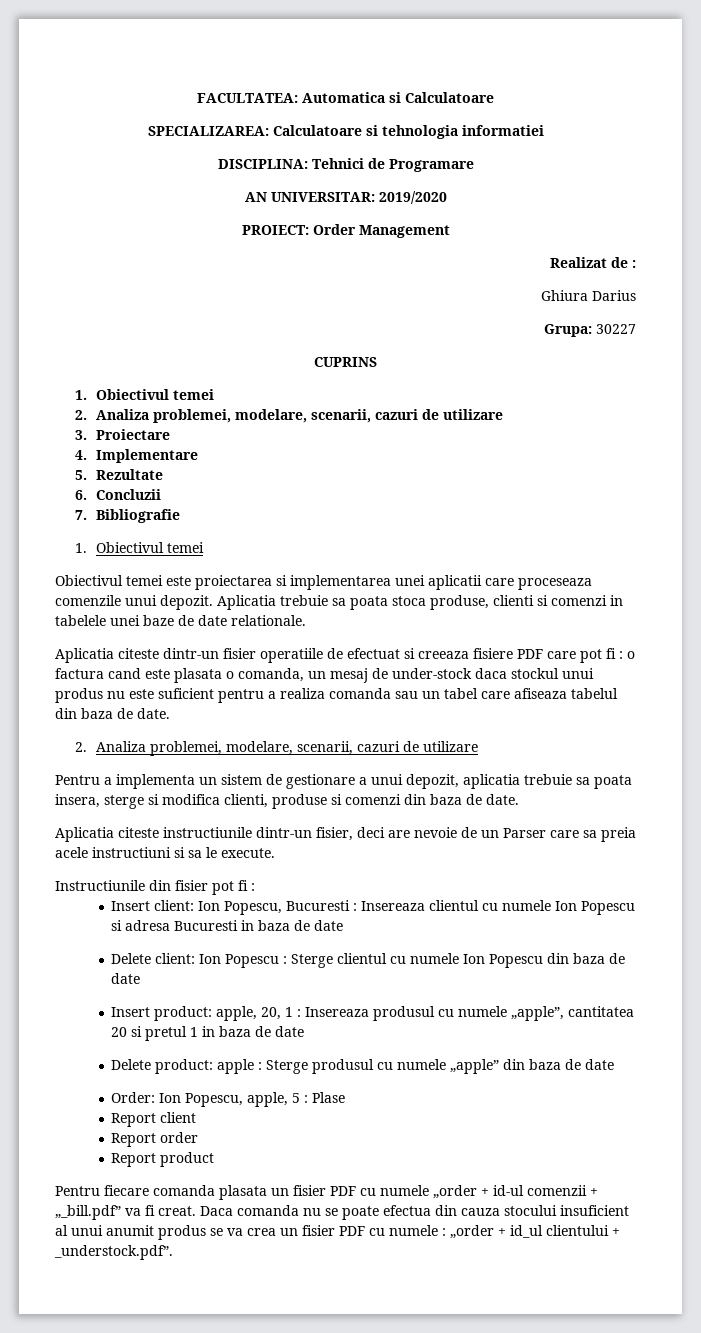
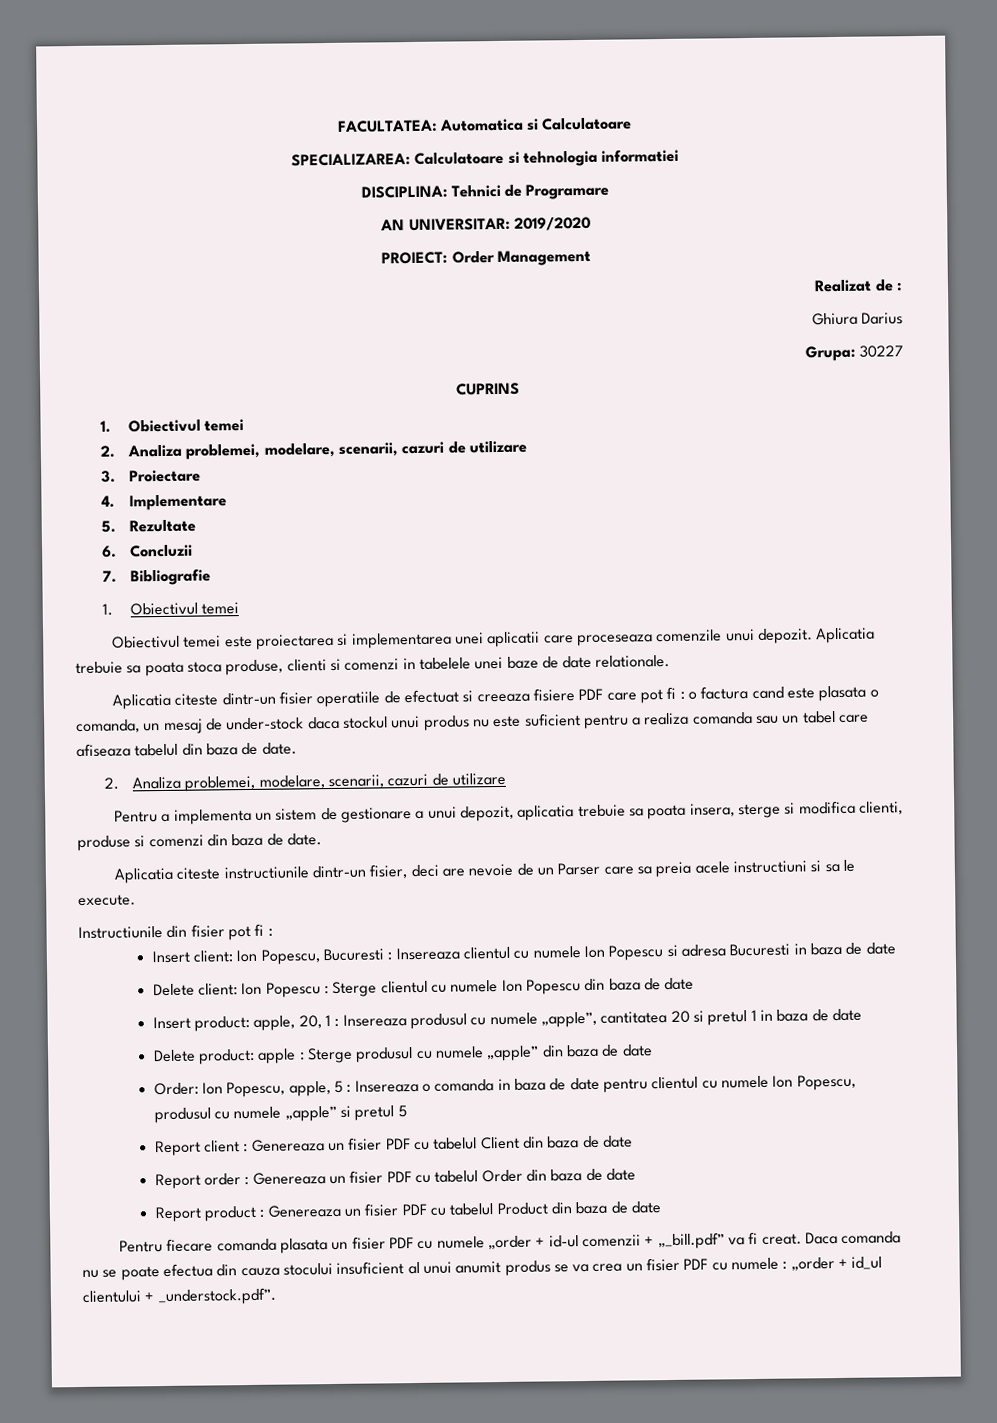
- Order: Ion Popescu, apple, 5 : Plase
- Report client
- Report order
- Report product
+ Order: Ion Popescu, apple, 5 : Insereaza o comanda in baza de date pentru clientul cu numele Ion Popescu, produsul cu numele „apple” si pretul 5
+ Report client : Genereaza un fisier PDF cu tabelul Client din baza de date
+ Report order : Genereaza un fisier PDF cu tabelul Order din baza de date
+ Report product : Genereaza un fisier PDF cu tabelul Product din baza de date

